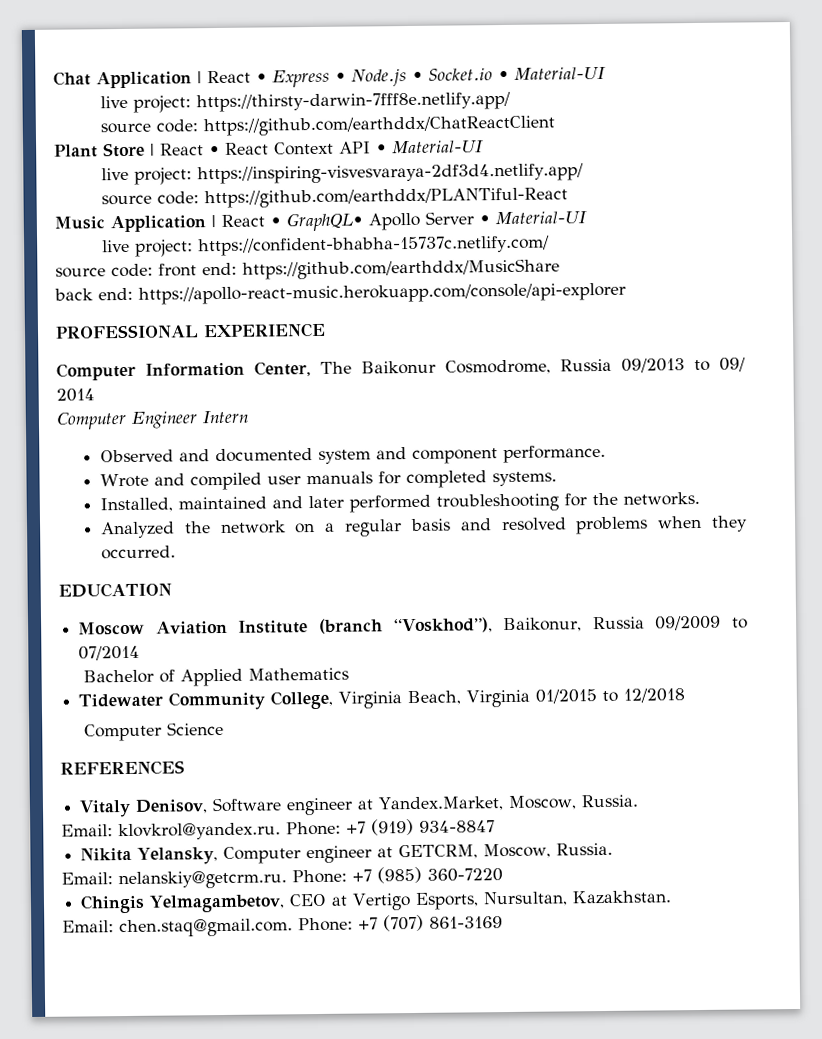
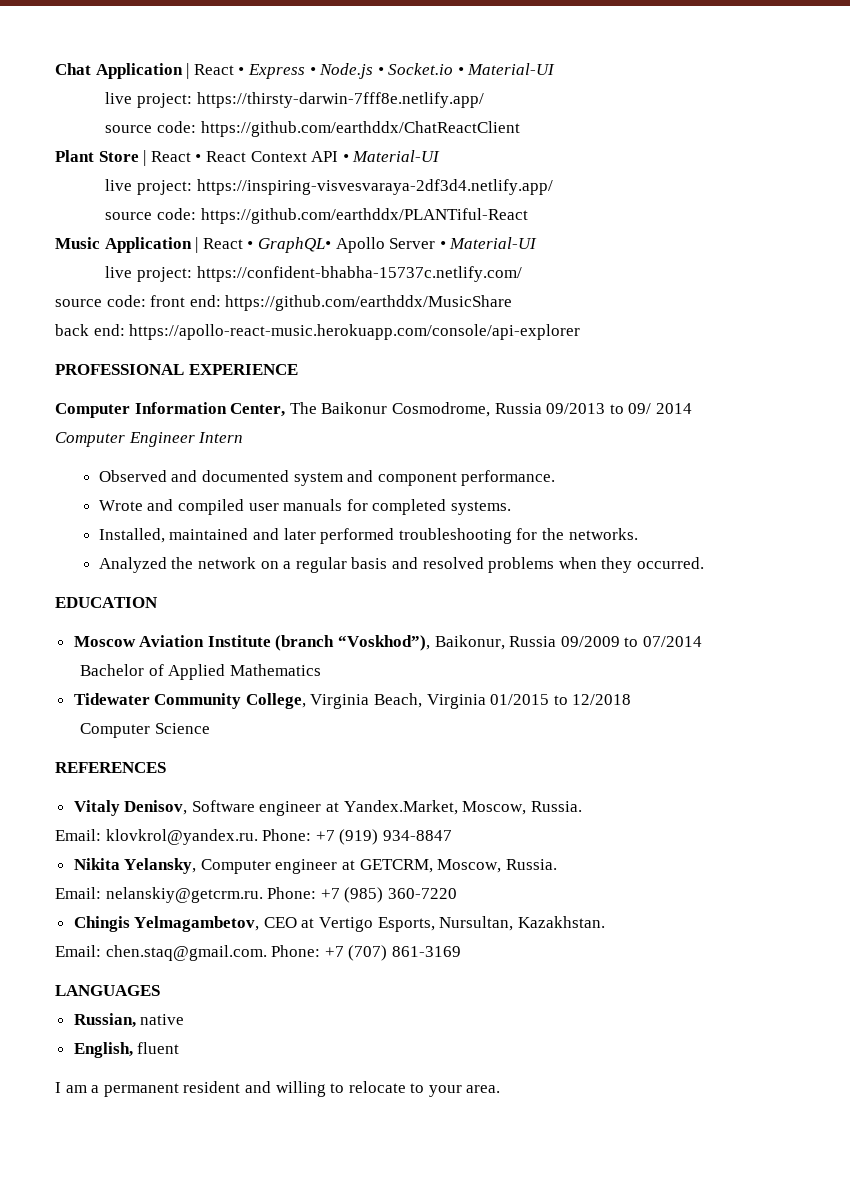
+ LANGUAGES
+ Russian, native
+ English, fluent
+ I am a permanent resident and willing to relocate to your area.

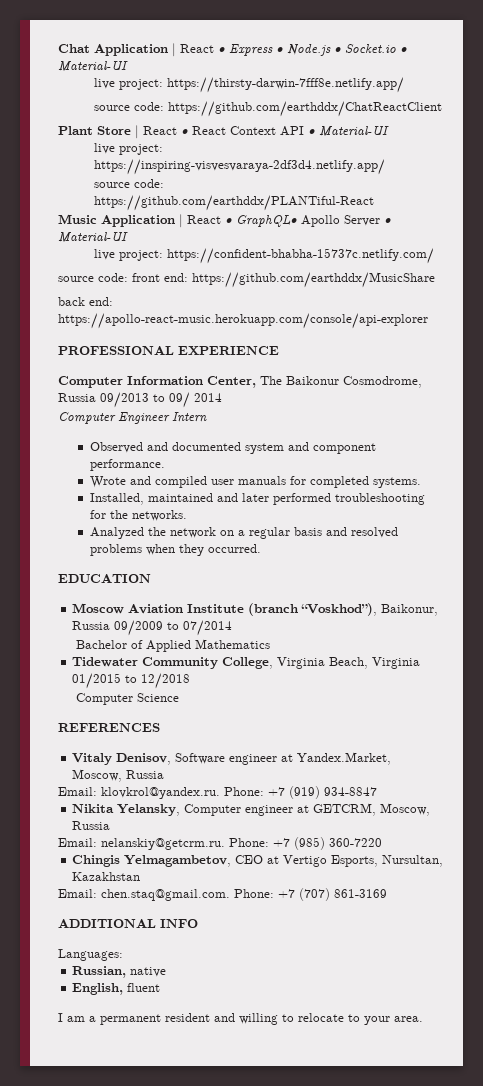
- Vitaly Denisov, Software engineer at Yandex.Market, Moscow, Russia.
+ Vitaly Denisov, Software engineer at Yandex.Market, Moscow, Russia
- Nikita Yelansky, Computer engineer at GETCRM, Moscow, Russia.
+ Nikita Yelansky, Computer engineer at GETCRM, Moscow, Russia
- Chingis Yelmagambetov, CEO at Vertigo Esports, Nursultan, Kazakhstan.
+ Chingis Yelmagambetov, CEO at Vertigo Esports, Nursultan, Kazakhstan
- LANGUAGES
+ ADDITIONAL INFO
+ Languages:

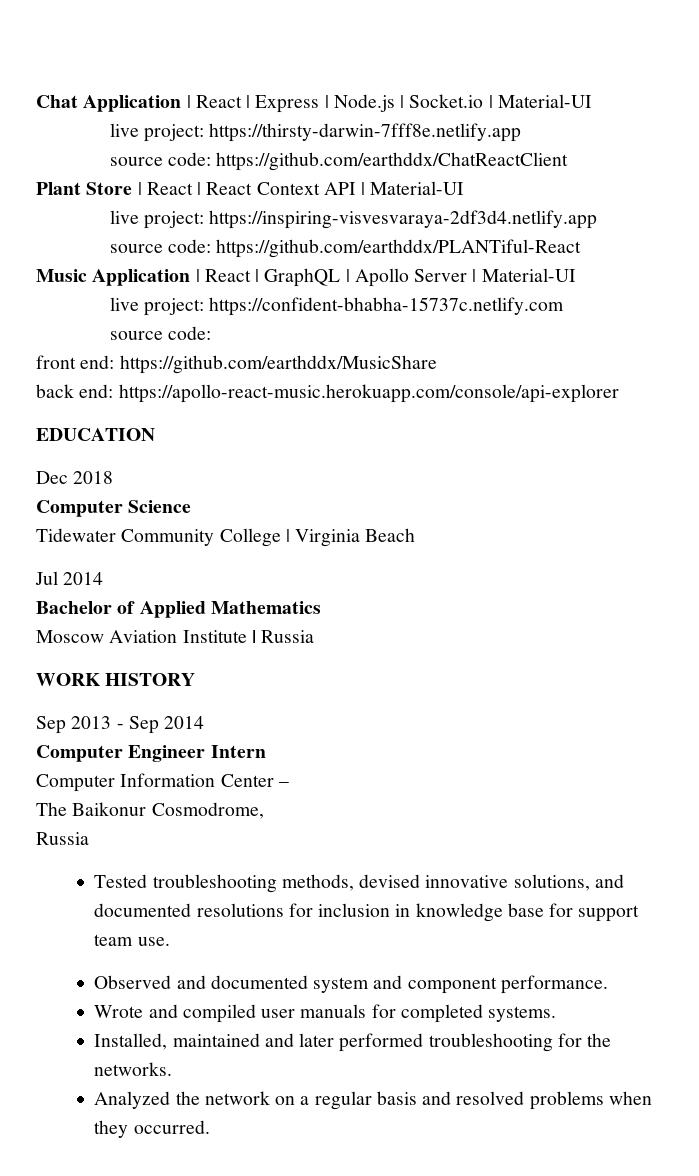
- Chat Application | React • Express • Node.js • Socket.io • Material-UI
- live project: https://thirsty-darwin-7fff8e.netlify.app/
+ Chat Application | React | Express | Node.js | Socket.io | Material-UI
+ live project: https://thirsty-darwin-7fff8e.netlify.app
- Plant Store | React • React Context API • Material-UI
- live project: https://inspiring-visvesvaraya-2df3d4.netlify.app/
+ Plant Store | React | React Context API | Material-UI
+ live project: https://inspiring-visvesvaraya-2df3d4.netlify.app
- Music Application | React • GraphQL• Apollo Server • Material-UI
- live project: https://confident-bhabha-15737c.netlify.com/
- source code: front end: https://github.com/earthddx/MusicShare
+ Music Application | React | GraphQL | Apollo Server | Material-UI
+ live project: https://confident-bhabha-15737c.netlify.com
+ source code:
+ front end: https://github.com/earthddx/MusicShare
- PROFESSIONAL EXPERIENCE
- Computer Information Center, The Baikonur Cosmodrome, Russia 09/2013 to 09/ 2014
+ EDUCATION
+ Dec 2018
+ Computer Science
+ Tidewater Community College | Virginia Beach
+ Jul 2014
+ Bachelor of Applied Mathematics
+ Moscow Aviation Institute | Russia
+ WORK HISTORY
+ Sep 2013 - Sep 2014
  Computer Engineer Intern
+ Computer Information Center –
+ The Baikonur Cosmodrome,
+ Russia
+ Tested troubleshooting methods, devised innovative solutions, and documented resolutions for inclusion in knowledge base for support team use.
- EDUCATION
- Moscow Aviation Institute (branch “Voskhod”), Baikonur, Russia 09/2009 to 07/2014
- Bachelor of Applied Mathematics
- Tidewater Community College, Virginia Beach, Virginia 01/2015 to 12/2018
- Computer Science
- REFERENCES
- Vitaly Denisov, Software engineer at Yandex.Market, Moscow, Russia
- Email: klovkrol@yandex.ru. Phone: +7 (919) 934-8847
- Nikita Yelansky, Computer engineer at GETCRM, Moscow, Russia
- Email: nelanskiy@getcrm.ru. Phone: +7 (985) 360-7220
- Chingis Yelmagambetov, CEO at Vertigo Esports, Nursultan, Kazakhstan
- Email: chen.staq@gmail.com. Phone: +7 (707) 861-3169
- ADDITIONAL INFO
- Languages:
- Russian, native
- English, fluent
- I am a permanent resident and willing to relocate to your area.

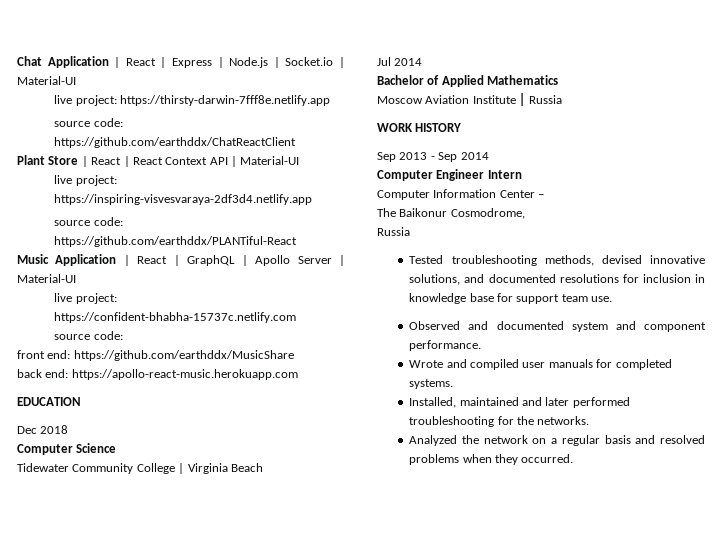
- back end: https://apollo-react-music.herokuapp.com/console/api-explorer
+ back end: https://apollo-react-music.herokuapp.com

